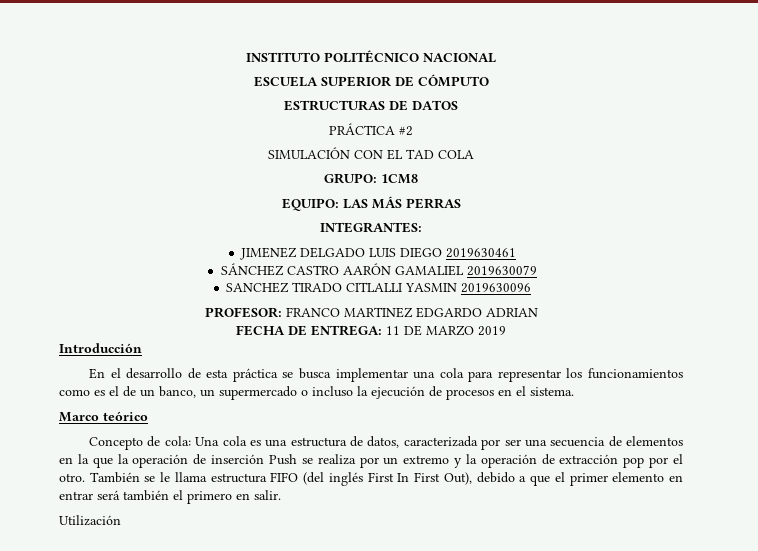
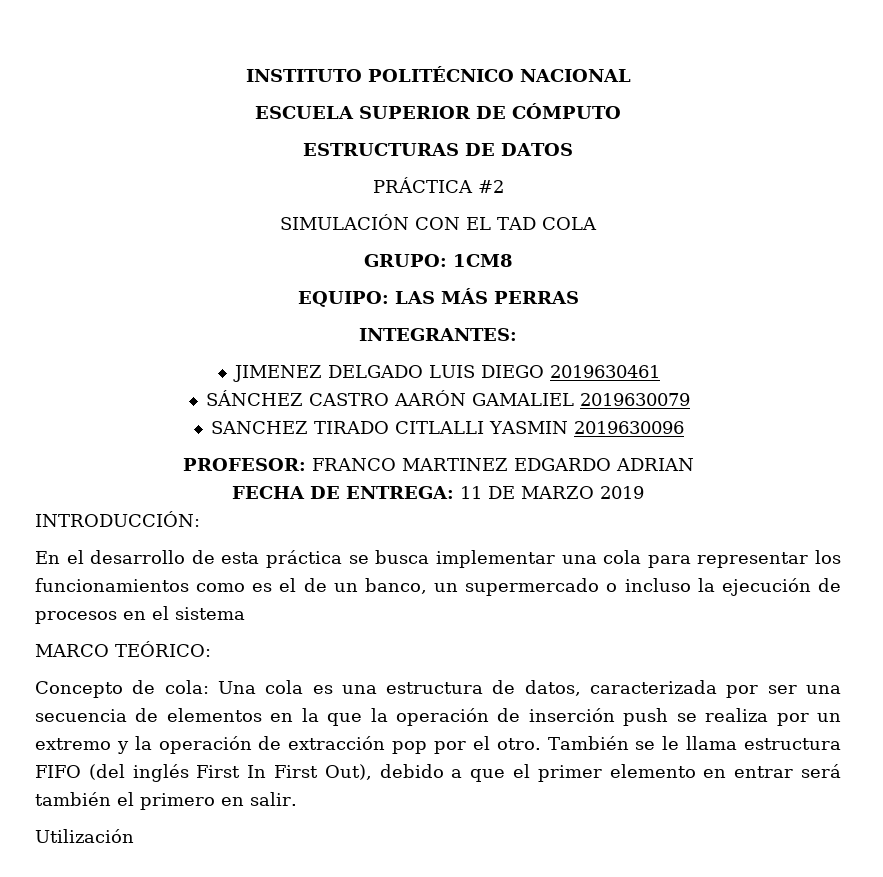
- Introducción
+ INTRODUCCIÓN:
- En el desarrollo de esta práctica se busca implementar una cola para representar los funcionamientos como es el de un banco, un supermercado o incluso la ejecución de procesos en el sistema.
- Marco teórico
+ En el desarrollo de esta práctica se busca implementar una cola para representar los funcionamientos como es el de un banco, un supermercado o incluso la ejecución de procesos en el sistema
+ MARCO TEÓRICO:
- Concepto de cola: Una cola es una estructura de datos, caracterizada por ser una secuencia de elementos en la que la operación de inserción Push se realiza por un extremo y la operación de extracción pop por el otro.
+ Concepto de cola: Una cola es una estructura de datos, caracterizada por ser una secuencia de elementos en la que la operación de inserción push se realiza por un extremo y la operación de extracción pop por el otro.

